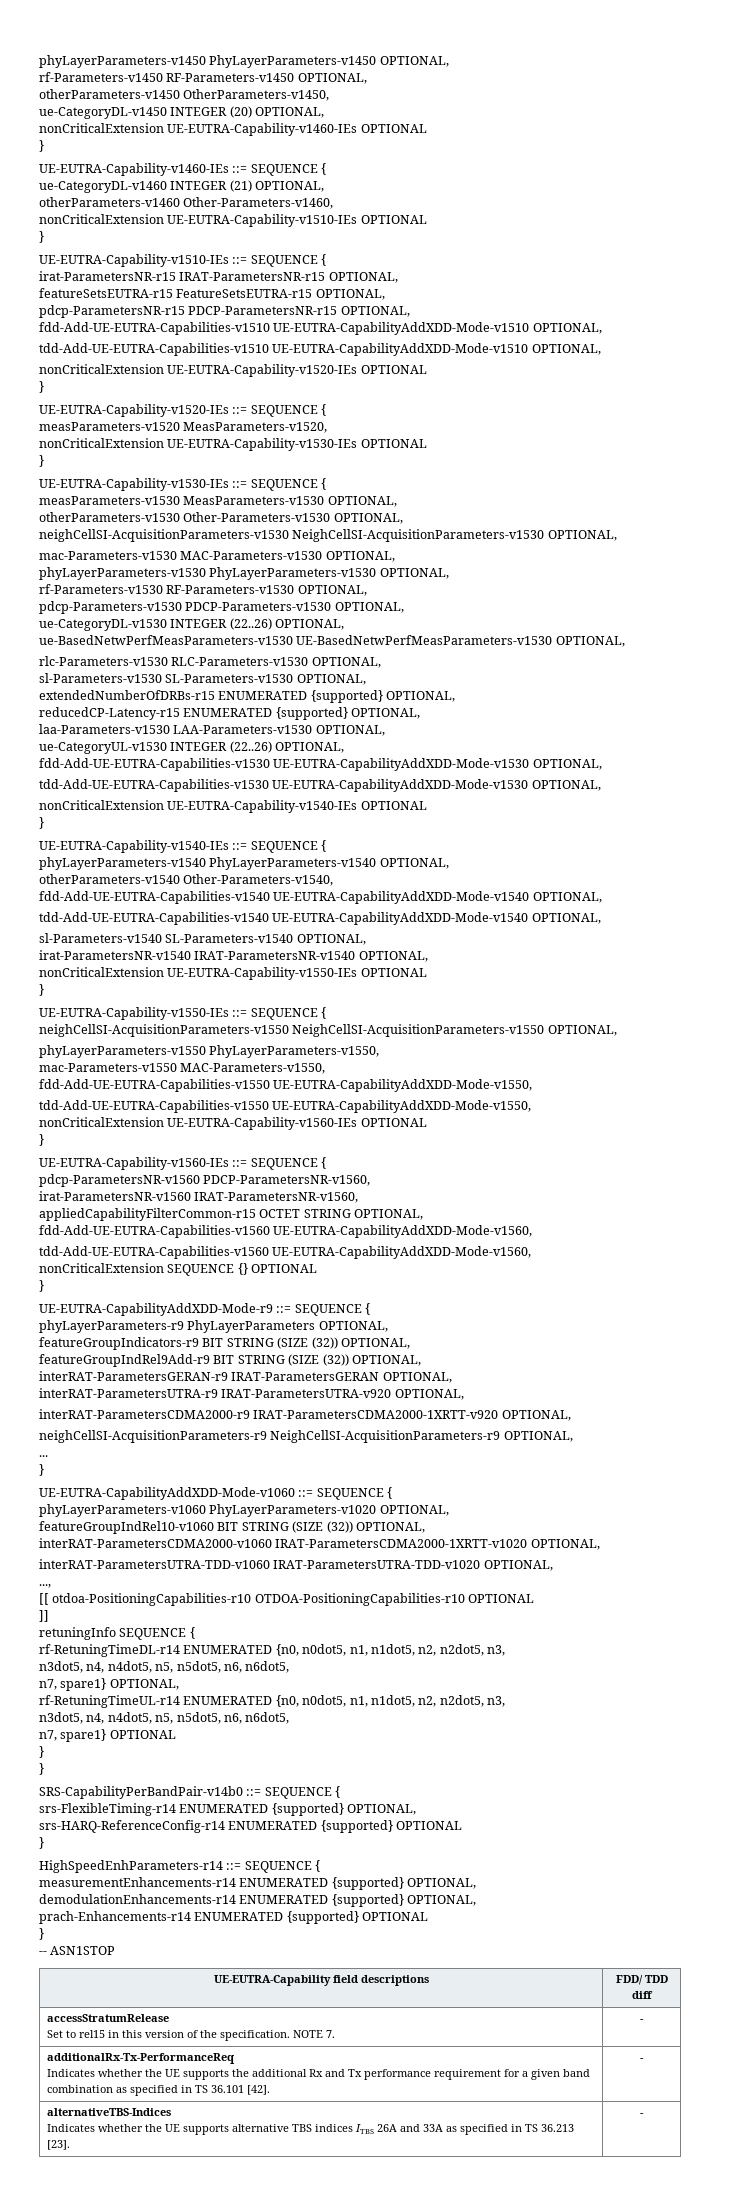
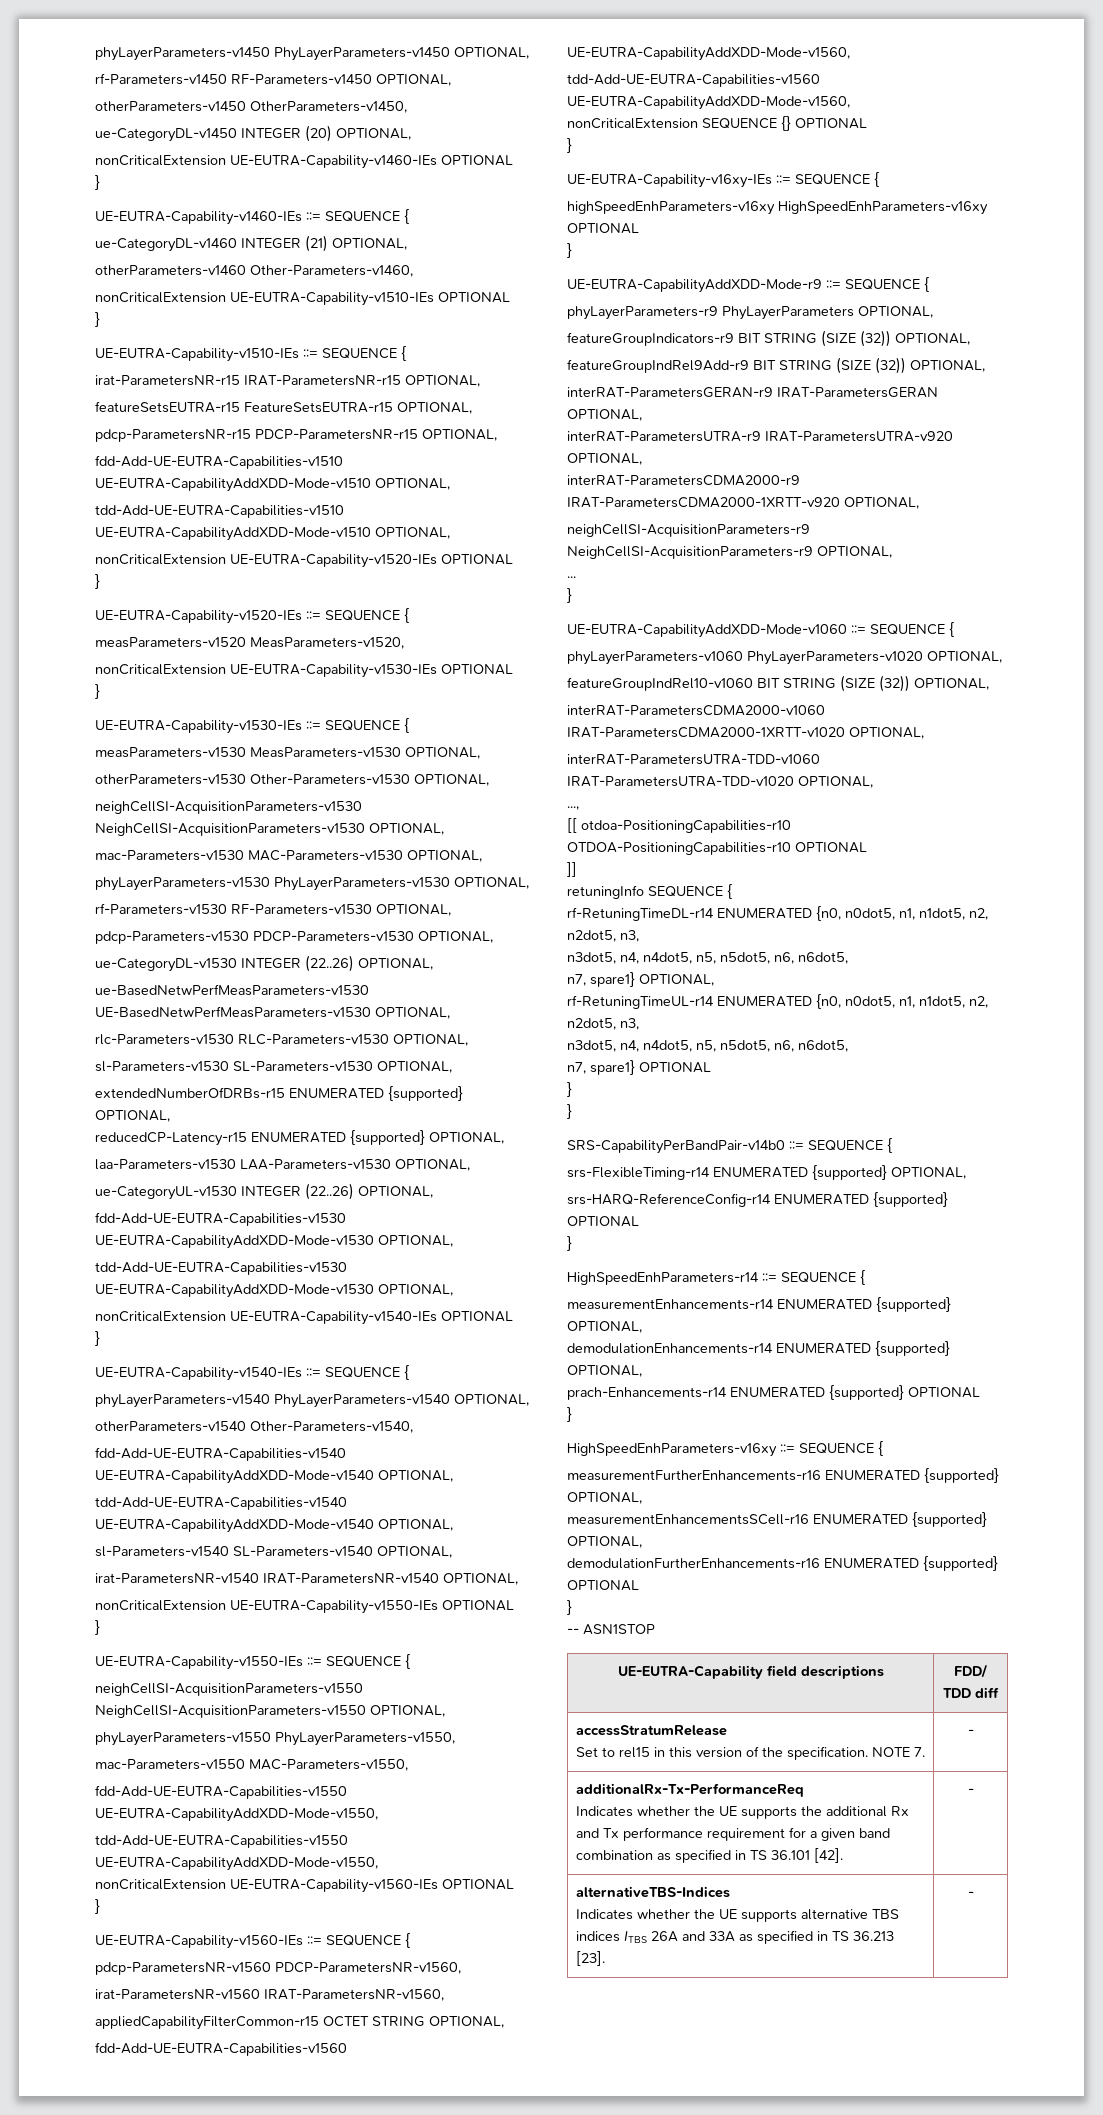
+ UE-EUTRA-Capability-v16xy-IEs ::= SEQUENCE {
+ highSpeedEnhParameters-v16xy HighSpeedEnhParameters-v16xy OPTIONAL
+ }
+ HighSpeedEnhParameters-v16xy ::= SEQUENCE {
+ measurementFurtherEnhancements-r16 ENUMERATED {supported} OPTIONAL,
+ measurementEnhancementsSCell-r16 ENUMERATED {supported} OPTIONAL,
+ demodulationFurtherEnhancements-r16 ENUMERATED {supported} OPTIONAL
+ }

